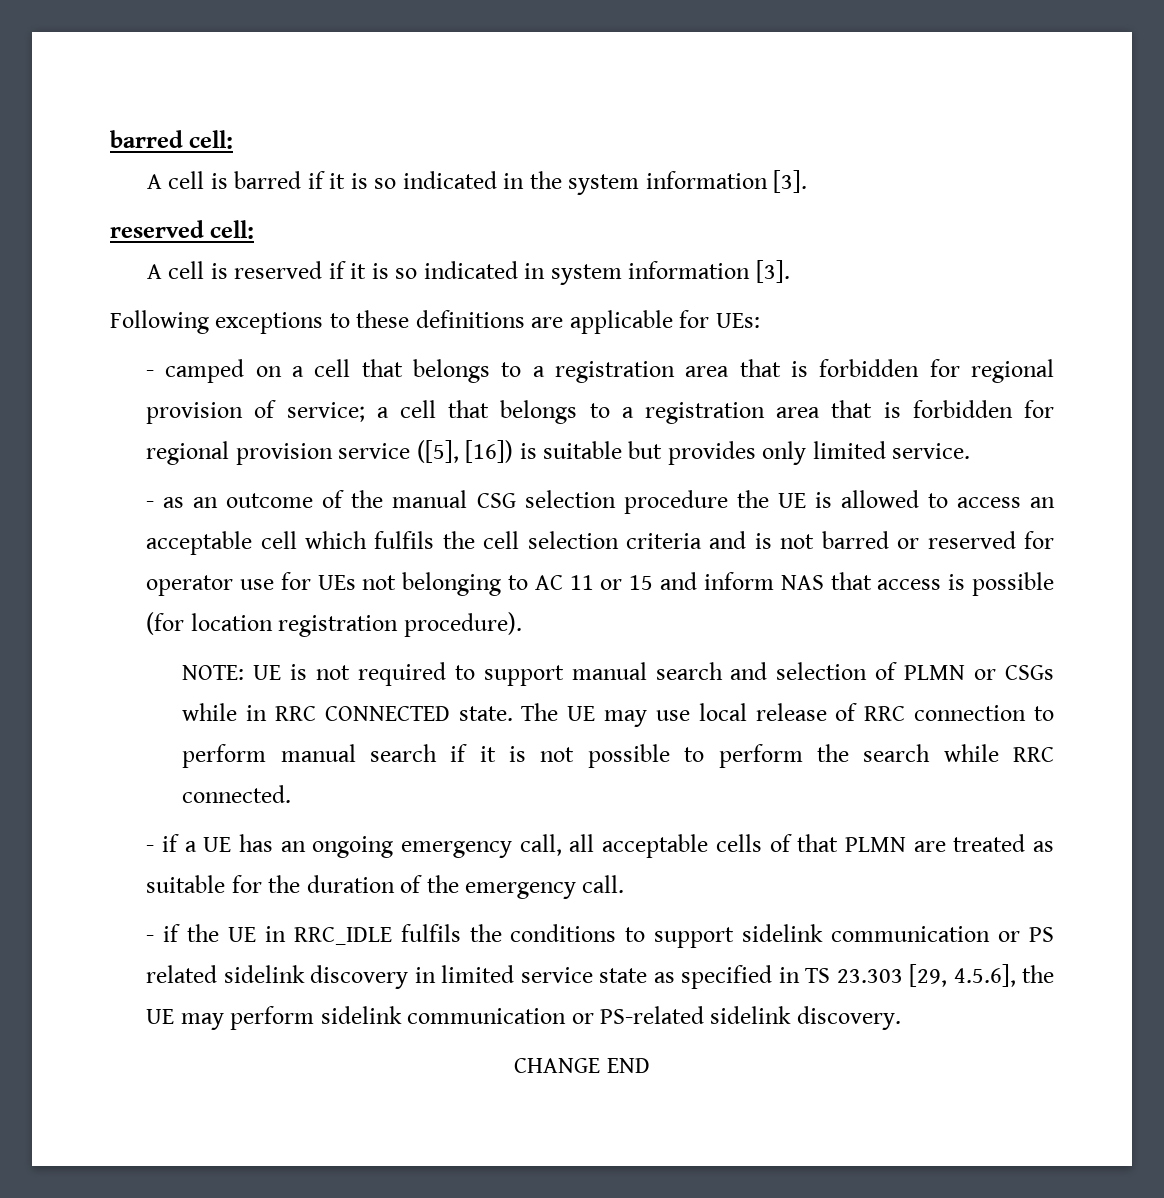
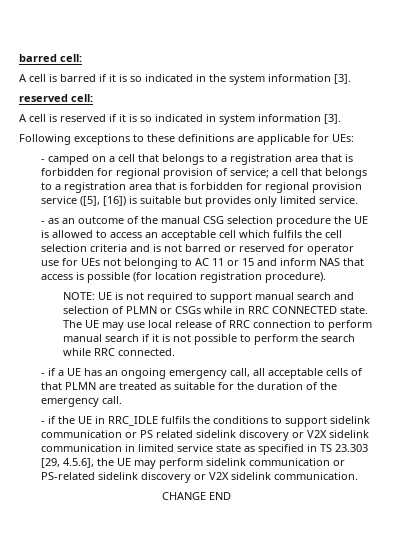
- - if the UE in RRC_IDLE fulfils the conditions to support sidelink communication or PS related sidelink discovery in limited service state as specified in TS 23.303 [29, 4.5.6], the UE may perform sidelink communication or PS-related sidelink discovery.
+ - if the UE in RRC_IDLE fulfils the conditions to support sidelink communication or PS related sidelink discovery or V2X sidelink communication in limited service state as specified in TS 23.303 [29, 4.5.6], the UE may perform sidelink communication or PS-related sidelink discovery or V2X sidelink communication.

